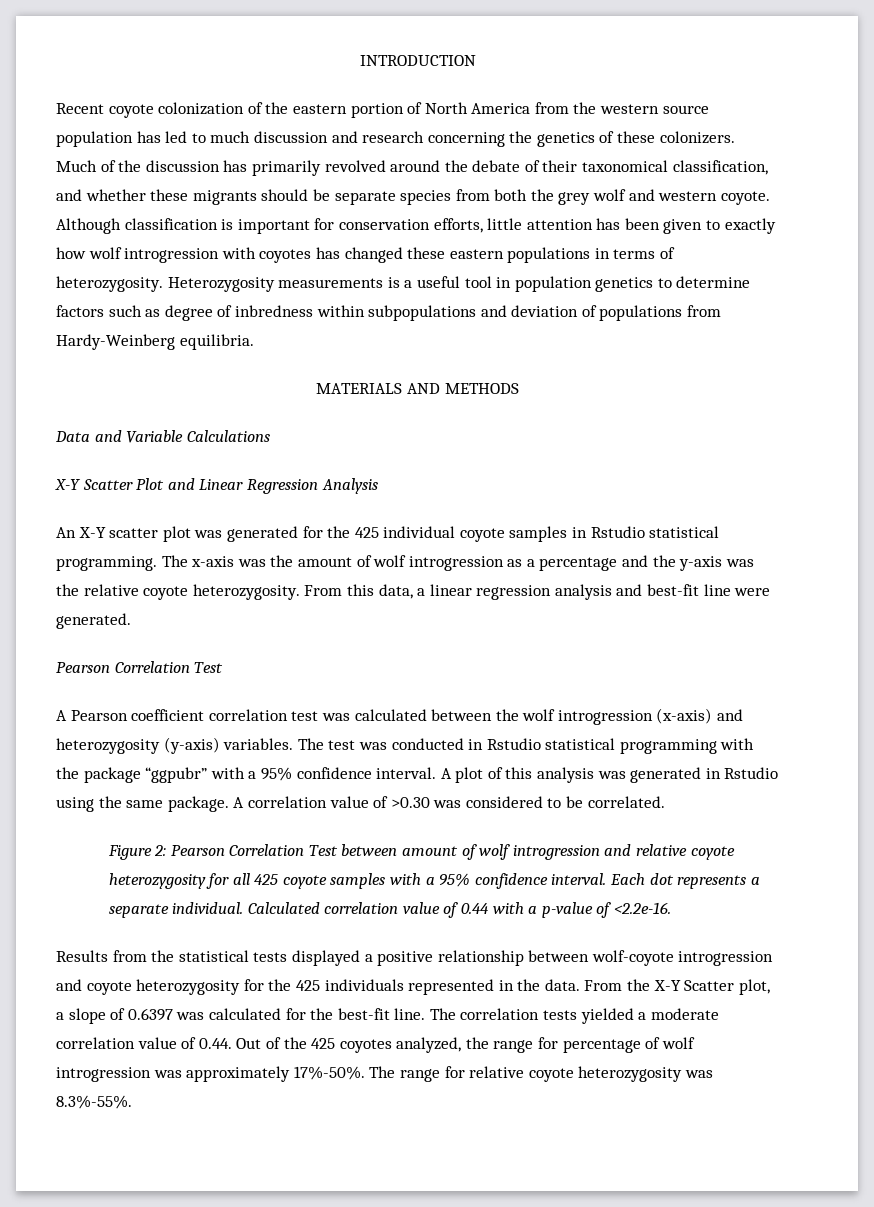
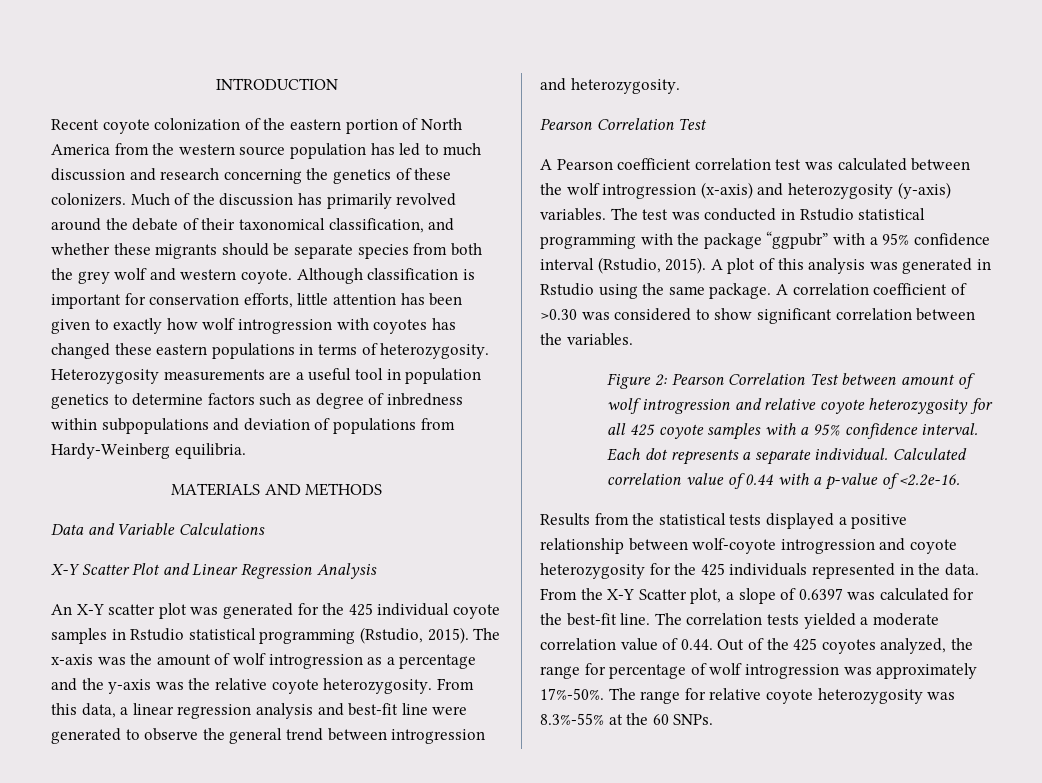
- Heterozygosity measurements is a useful tool in population genetics to determine factors such as degree of inbredness within subpopulations and deviation of populations from Hardy-Weinberg equilibria.
+ Heterozygosity measurements are a useful tool in population genetics to determine factors such as degree of inbredness within subpopulations and deviation of populations from Hardy-Weinberg equilibria.
- An X-Y scatter plot was generated for the 425 individual coyote samples in Rstudio statistical programming.
+ An X-Y scatter plot was generated for the 425 individual coyote samples in Rstudio statistical programming (Rstudio, 2015).
- From this data, a linear regression analysis and best-fit line were generated.
+ From this data, a linear regression analysis and best-fit line were generated to observe the general trend between introgression and heterozygosity.
- The test was conducted in Rstudio statistical programming with the package “ggpubr” with a 95% confidence interval.
+ The test was conducted in Rstudio statistical programming with the package “ggpubr” with a 95% confidence interval (Rstudio, 2015).
- A correlation value of >0.30 was considered to be correlated.
+ A correlation coefficient of >0.30 was considered to show significant correlation between the variables.
- The range for relative coyote heterozygosity was 8.3%-55%.
+ The range for relative coyote heterozygosity was 8.3%-55% at the 60 SNPs.

